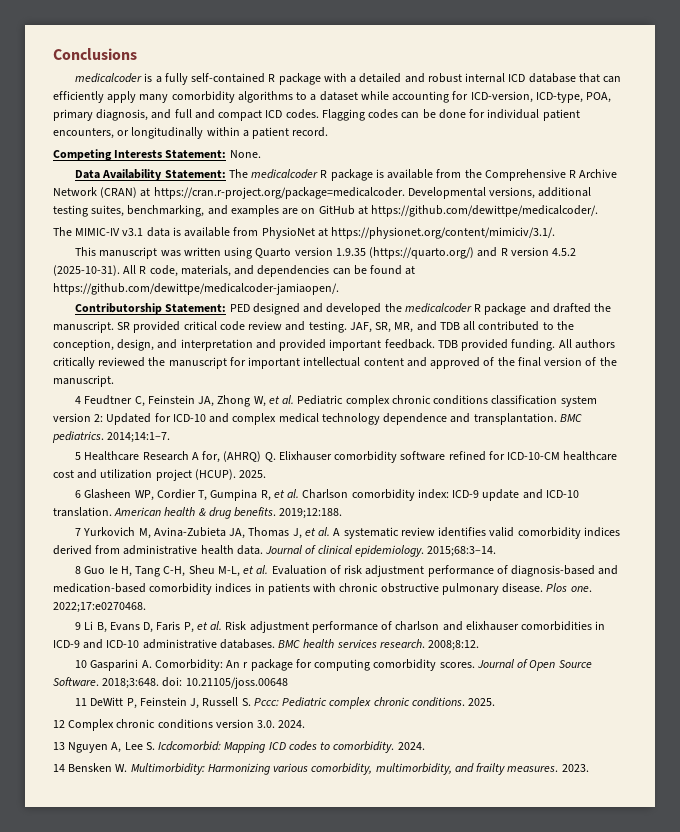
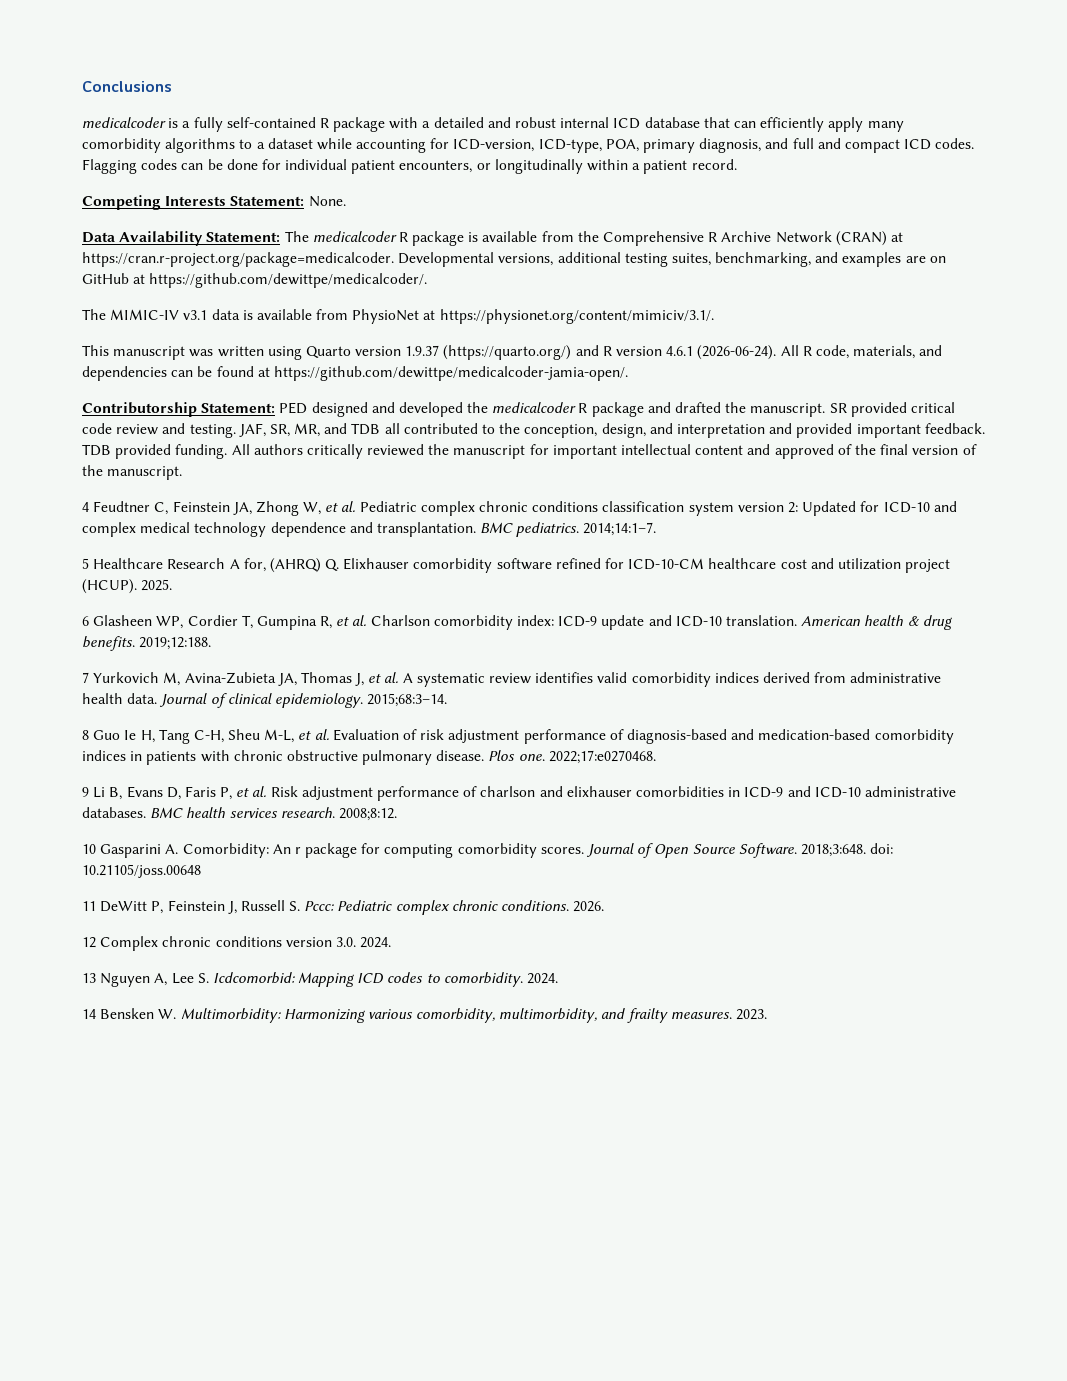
- This manuscript was written using Quarto version 1.9.35 (https://quarto.org/) and R version 4.5.2 (2025-10-31).
+ This manuscript was written using Quarto version 1.9.37 (https://quarto.org/) and R version 4.6.1 (2026-06-24).
- All R code, materials, and dependencies can be found at https://github.com/dewittpe/medicalcoder-jamiaopen/.
+ All R code, materials, and dependencies can be found at https://github.com/dewittpe/medicalcoder-jamia-open/.
- 11 DeWitt P, Feinstein J, Russell S. Pccc: Pediatric complex chronic conditions. 2025.
+ 11 DeWitt P, Feinstein J, Russell S. Pccc: Pediatric complex chronic conditions. 2026.

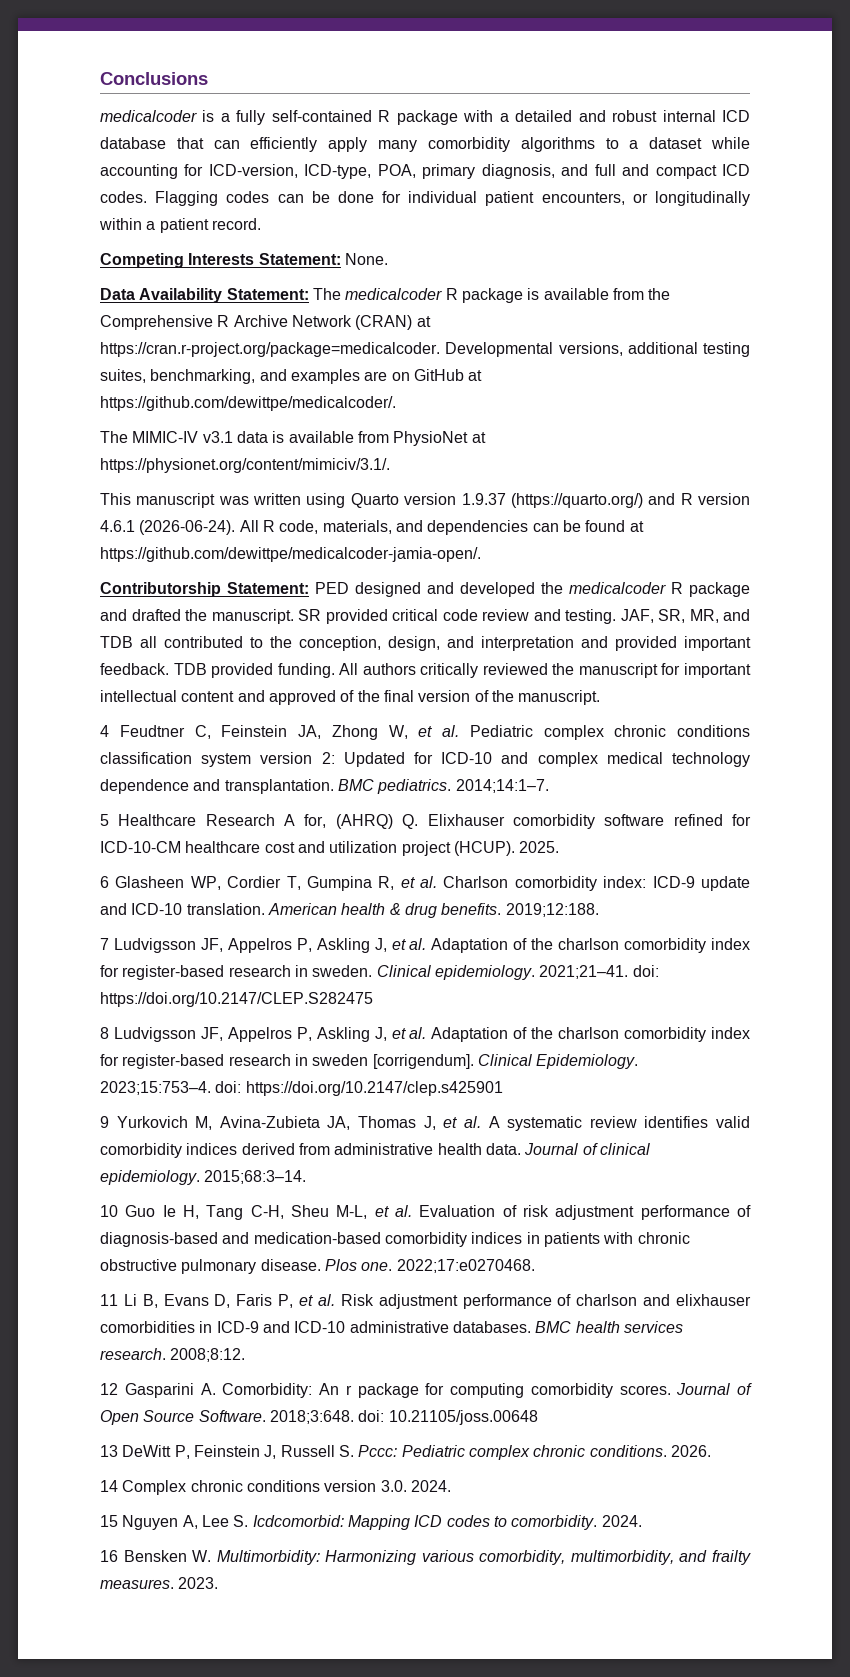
- 7 Yurkovich M, Avina-Zubieta JA, Thomas J, et al. A systematic review identifies valid comorbidity indices derived from administrative health data.
+ 7 Ludvigsson JF, Appelros P, Askling J, et al. Adaptation of the charlson comorbidity index for register-based research in sweden. Clinical epidemiology. 2021;21–41. doi: https://doi.org/10.2147/CLEP.S282475
+ 8 Ludvigsson JF, Appelros P, Askling J, et al. Adaptation of the charlson comorbidity index for register-based research in sweden [corrigendum]. Clinical Epidemiology. 2023;15:753–4. doi: https://doi.org/10.2147/clep.s425901
+ 9 Yurkovich M, Avina-Zubieta JA, Thomas J, et al. A systematic review identifies valid comorbidity indices derived from administrative health data.
- 8 Guo Ie H, Tang C-H, Sheu M-L, et al. Evaluation of risk adjustment performance of diagnosis-based and medication-based comorbidity indices in patients with chronic obstructive pulmonary disease.
+ 10 Guo Ie H, Tang C-H, Sheu M-L, et al. Evaluation of risk adjustment performance of diagnosis-based and medication-based comorbidity indices in patients with chronic obstructive pulmonary disease.
- 9 Li B, Evans D, Faris P, et al. Risk adjustment performance of charlson and elixhauser comorbidities in ICD-9 and ICD-10 administrative databases.
+ 11 Li B, Evans D, Faris P, et al. Risk adjustment performance of charlson and elixhauser comorbidities in ICD-9 and ICD-10 administrative databases.
- 10 Gasparini A. Comorbidity: An r package for computing comorbidity scores.
+ 12 Gasparini A. Comorbidity: An r package for computing comorbidity scores.
- 11 DeWitt P, Feinstein J, Russell S. Pccc: Pediatric complex chronic conditions.
+ 13 DeWitt P, Feinstein J, Russell S. Pccc: Pediatric complex chronic conditions.
- 12 Complex chronic conditions version 3.0. 2024.
+ 14 Complex chronic conditions version 3.0. 2024.
- 13 Nguyen A, Lee S. Icdcomorbid: Mapping ICD codes to comorbidity.
+ 15 Nguyen A, Lee S. Icdcomorbid: Mapping ICD codes to comorbidity.
- 14 Bensken W. Multimorbidity: Harmonizing various comorbidity, multimorbidity, and frailty measures.
+ 16 Bensken W. Multimorbidity: Harmonizing various comorbidity, multimorbidity, and frailty measures.

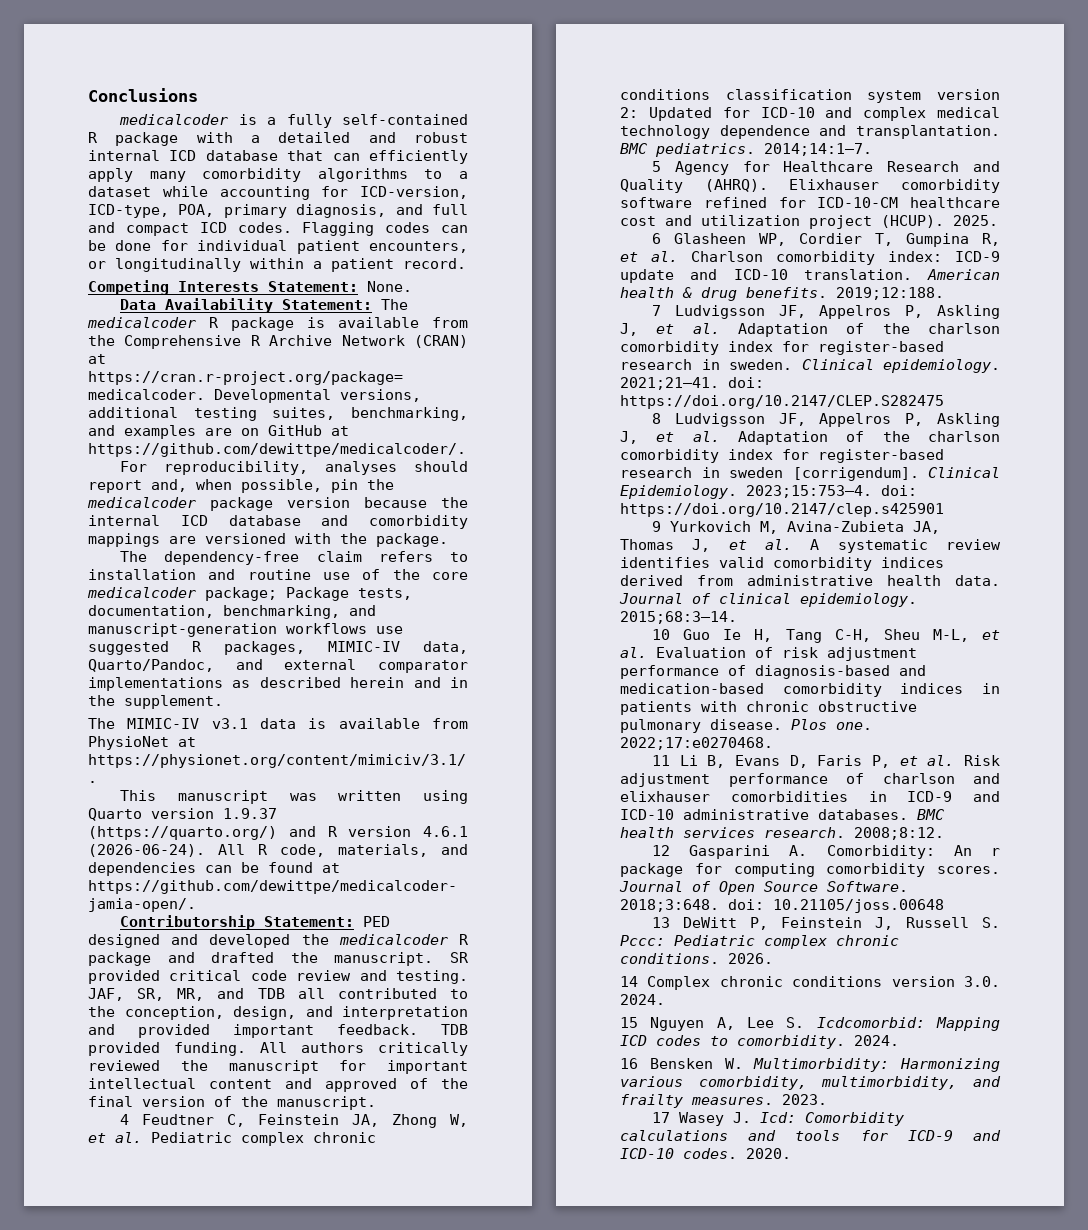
+ For reproducibility, analyses should report and, when possible, pin the medicalcoder package version because the internal ICD database and comorbidity mappings are versioned with the package.
+ The dependency-free claim refers to installation and routine use of the core medicalcoder package; Package tests, documentation, benchmarking, and manuscript-generation workflows use suggested R packages, MIMIC-IV data, Quarto/Pandoc, and external comparator implementations as described herein and in the supplement.
- 5 Healthcare Research A for, (AHRQ) Q. Elixhauser comorbidity software refined for ICD-10-CM healthcare cost and utilization project (HCUP).
+ 5 Agency for Healthcare Research and Quality (AHRQ). Elixhauser comorbidity software refined for ICD-10-CM healthcare cost and utilization project (HCUP).
+ 17 Wasey J. Icd: Comorbidity calculations and tools for ICD-9 and ICD-10 codes. 2020.

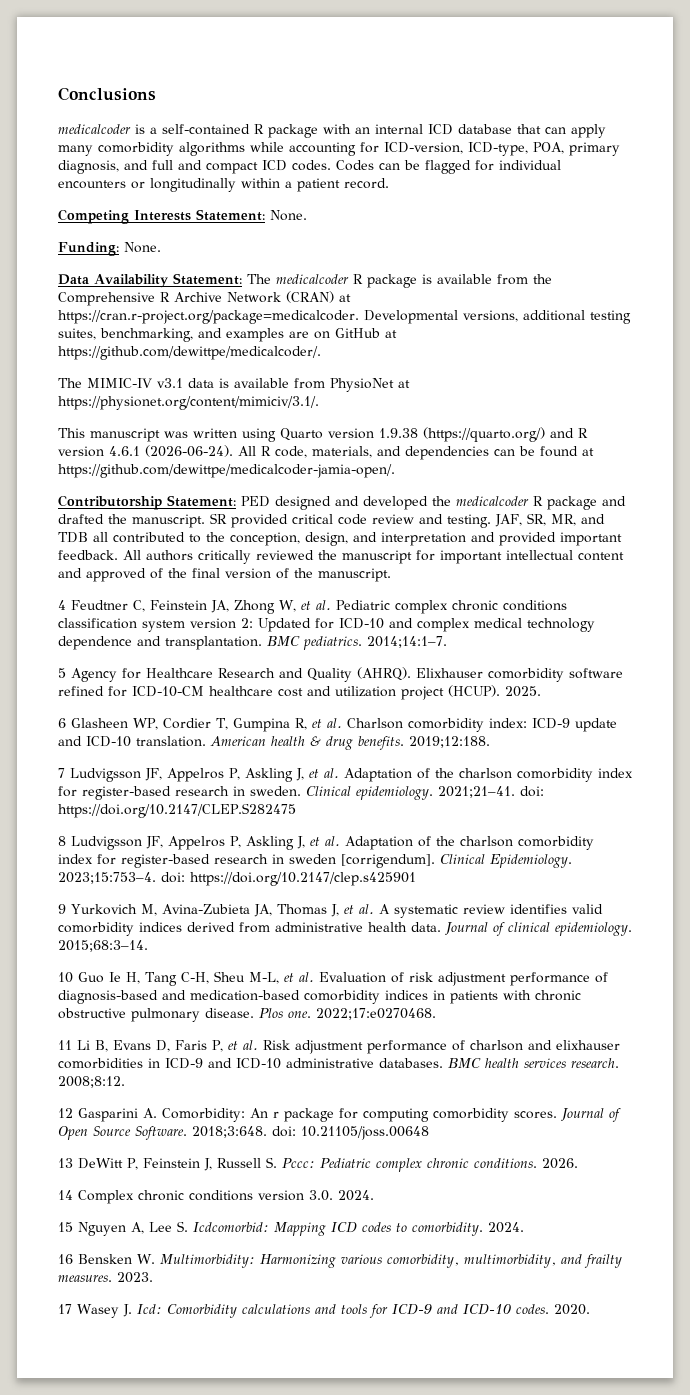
- medicalcoder is a fully self-contained R package with a detailed and robust internal ICD database that can efficiently apply many comorbidity algorithms to a dataset while accounting for ICD-version, ICD-type, POA, primary diagnosis, and full and compact ICD codes.
+ medicalcoder is a self-contained R package with an internal ICD database that can apply many comorbidity algorithms while accounting for ICD-version, ICD-type, POA, primary diagnosis, and full and compact ICD codes.
- Flagging codes can be done for individual patient encounters, or longitudinally within a patient record.
+ Codes can be flagged for individual encounters or longitudinally within a patient record.
+ Funding: None.
- For reproducibility, analyses should report and, when possible, pin the medicalcoder package version because the internal ICD database and comorbidity mappings are versioned with the package.
- The dependency-free claim refers to installation and routine use of the core medicalcoder package; Package tests, documentation, benchmarking, and manuscript-generation workflows use suggested R packages, MIMIC-IV data, Quarto/Pandoc, and external comparator implementations as described herein and in the supplement.
- This manuscript was written using Quarto version 1.9.37 (https://quarto.org/) and R version 4.6.1 (2026-06-24).
+ This manuscript was written using Quarto version 1.9.38 (https://quarto.org/) and R version 4.6.1 (2026-06-24).
- TDB provided funding.

